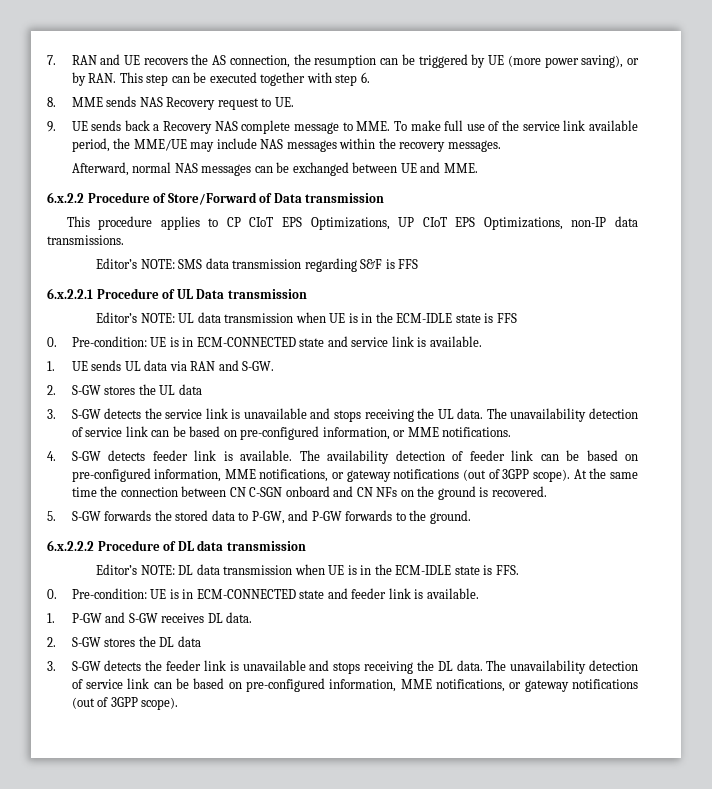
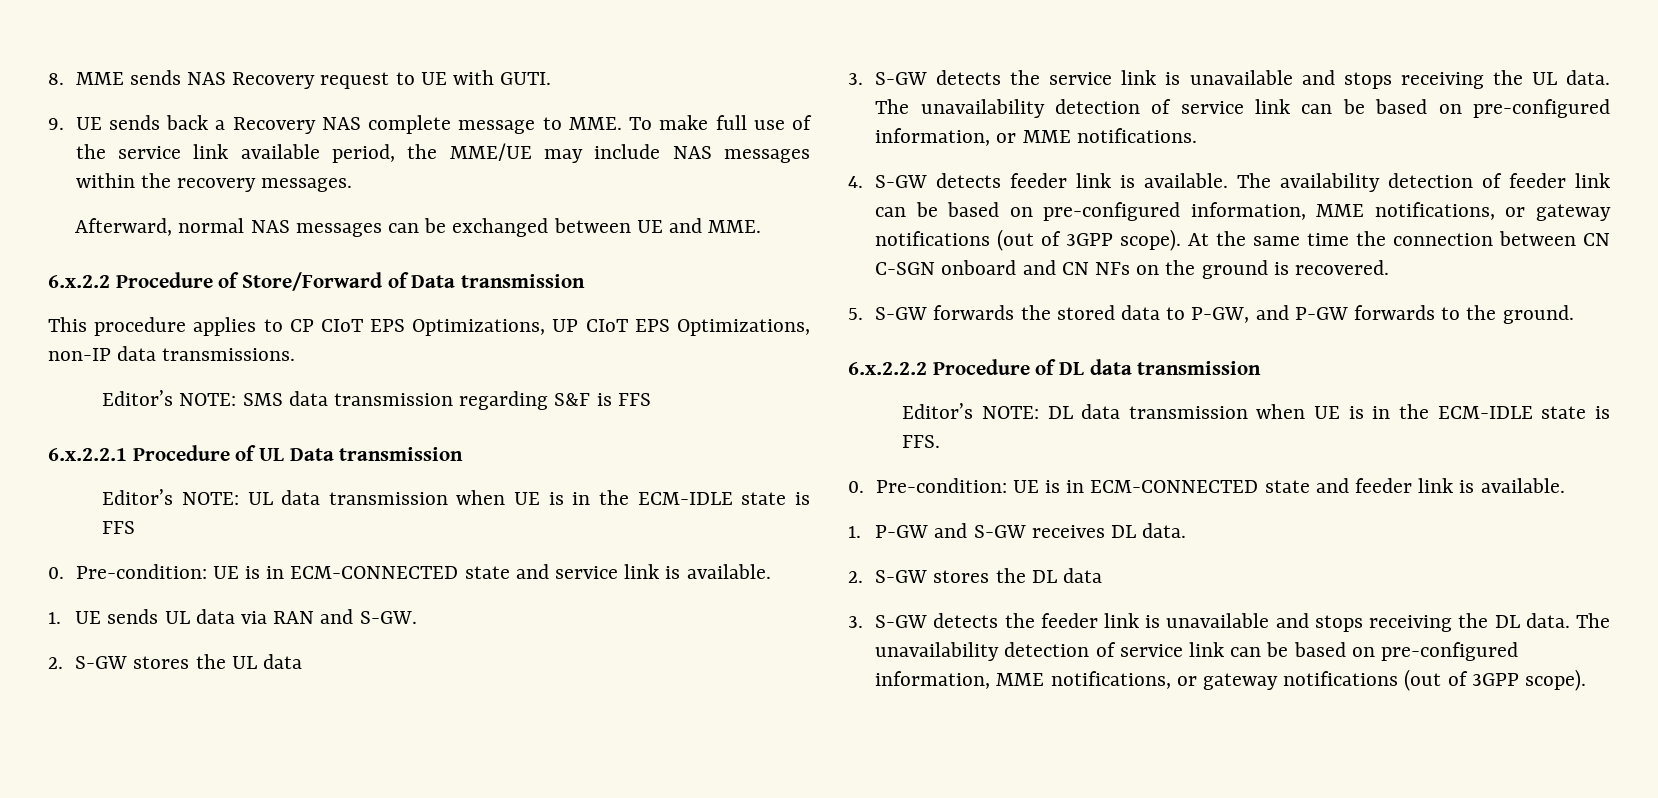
- 7. RAN and UE recovers the AS connection, the resumption can be triggered by UE (more power saving), or by RAN. This step can be executed together with step 6.
- 8. MME sends NAS Recovery request to UE.
+ 8. MME sends NAS Recovery request to UE with GUTI.

